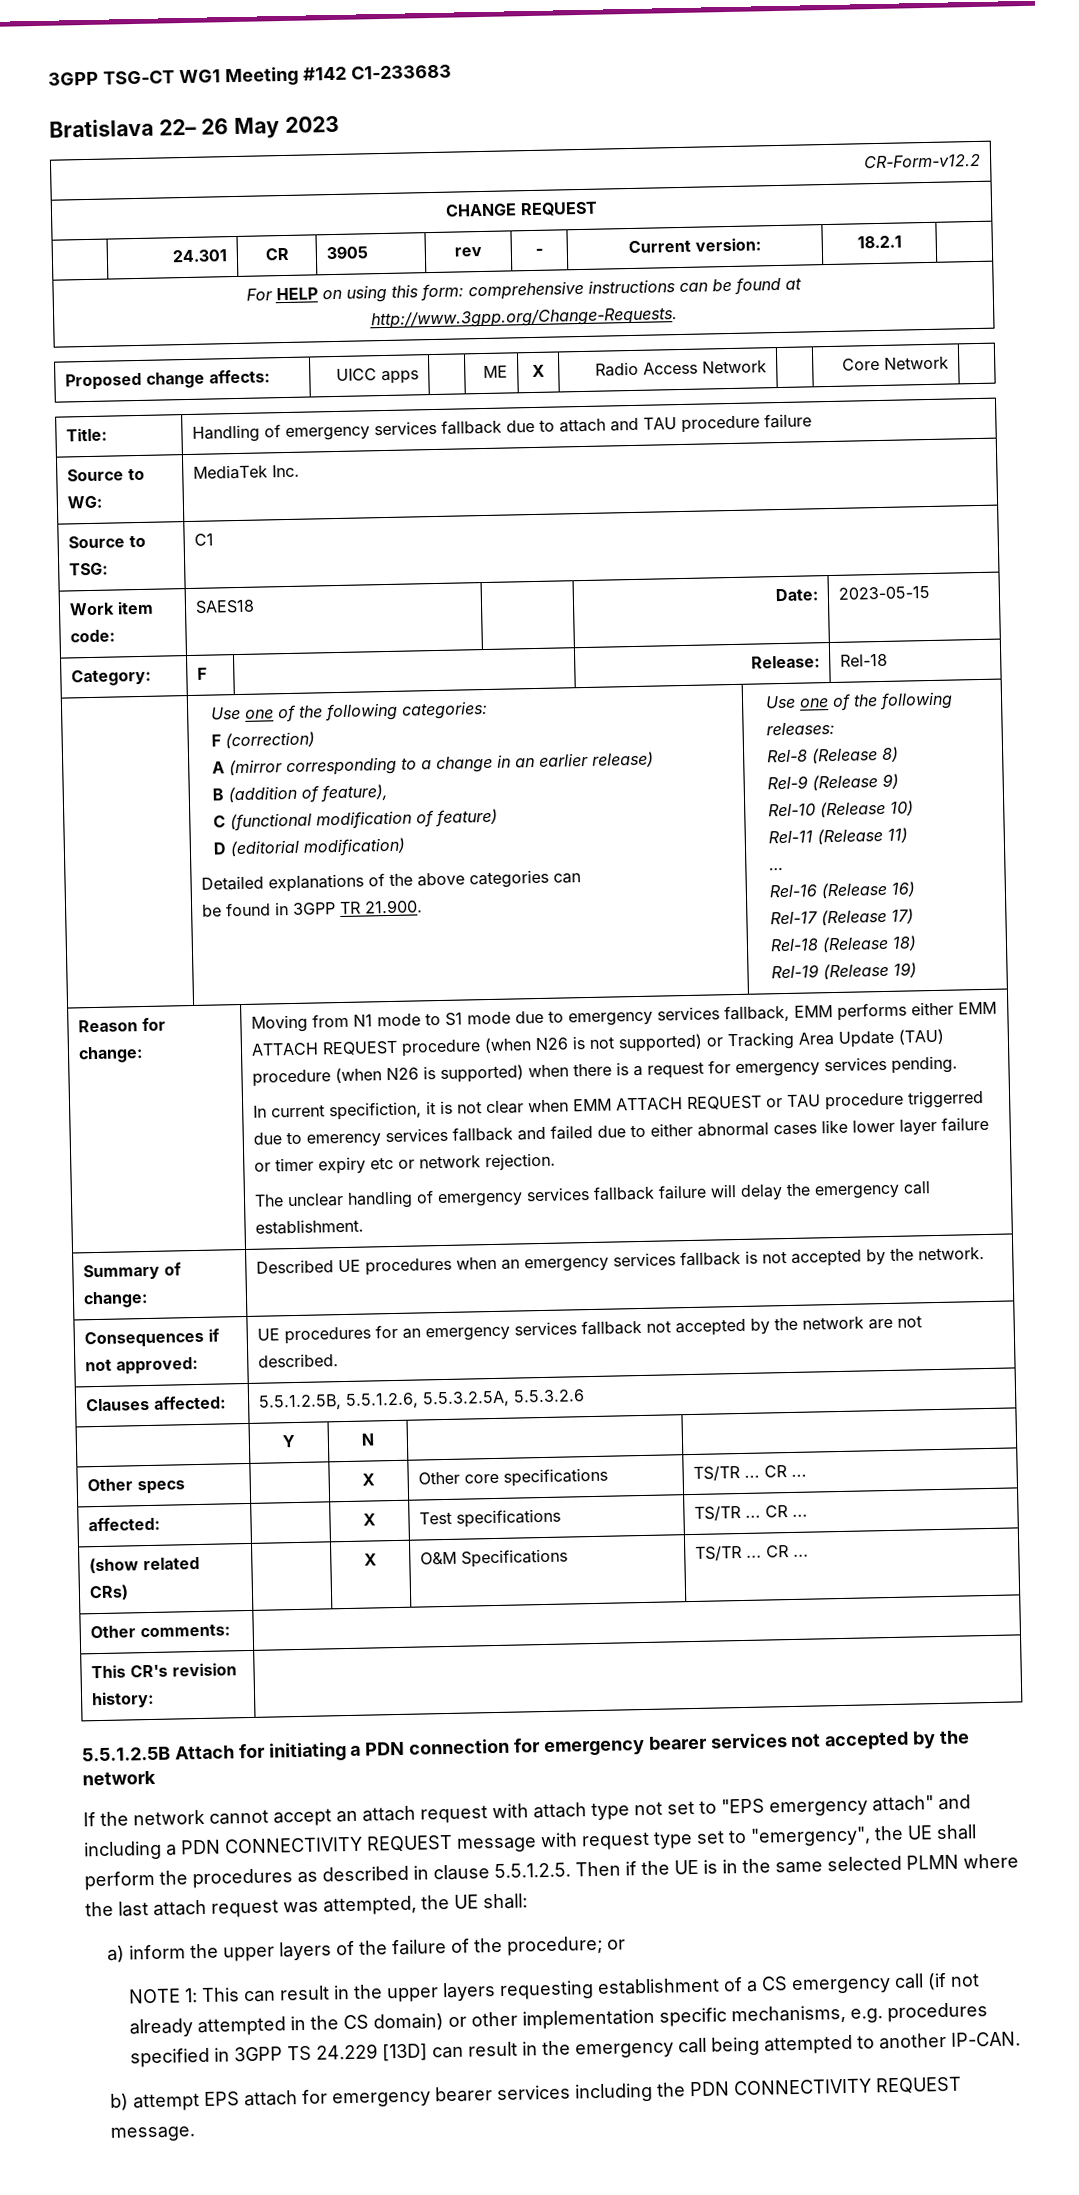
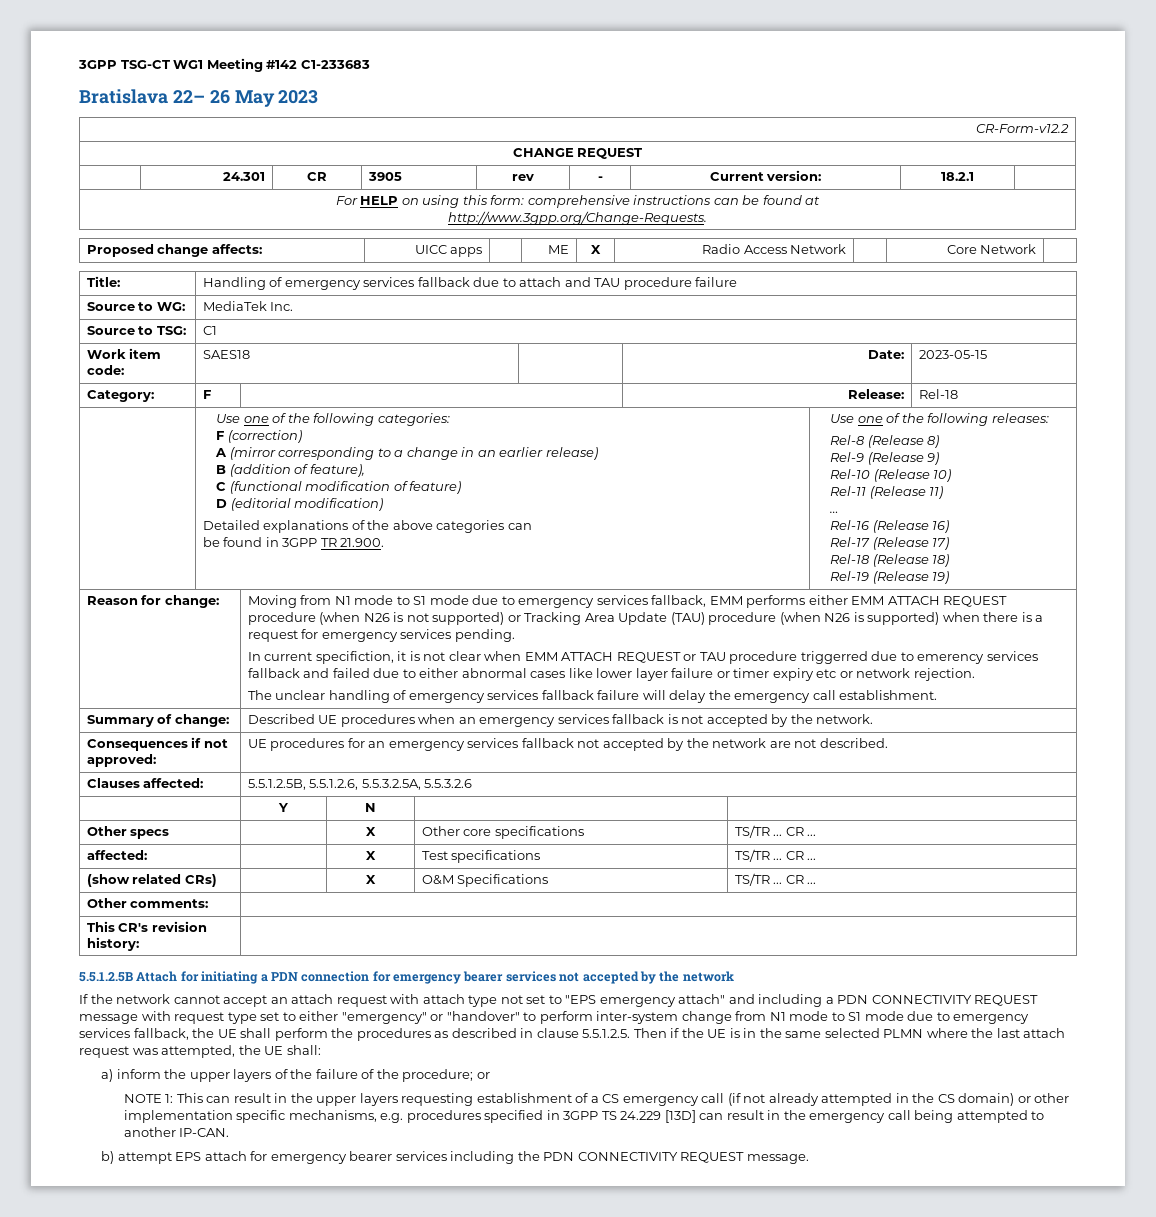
- If the network cannot accept an attach request with attach type not set to "EPS emergency attach" and including a PDN CONNECTIVITY REQUEST message with request type set to "emergency", the UE shall perform the procedures as described in clause 5.5.1.2.5. Then if the UE is in the same selected PLMN where the last attach request was attempted, the UE shall:
+ If the network cannot accept an attach request with attach type not set to "EPS emergency attach" and including a PDN CONNECTIVITY REQUEST message with request type set to either "emergency" or "handover" to perform inter-system change from N1 mode to S1 mode due to emergency services fallback, the UE shall perform the procedures as described in clause 5.5.1.2.5. Then if the UE is in the same selected PLMN where the last attach request was attempted, the UE shall:

